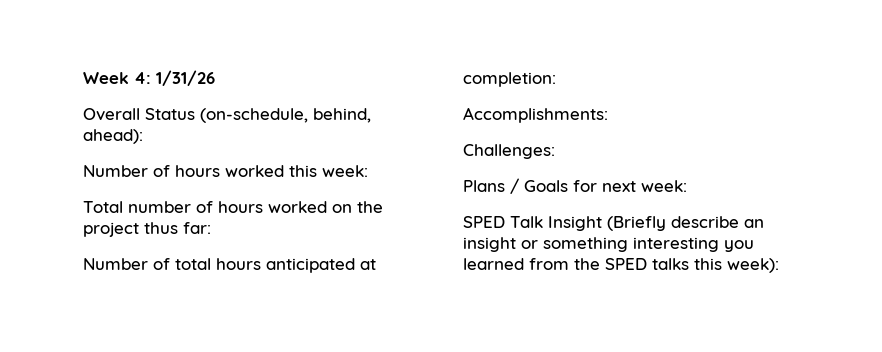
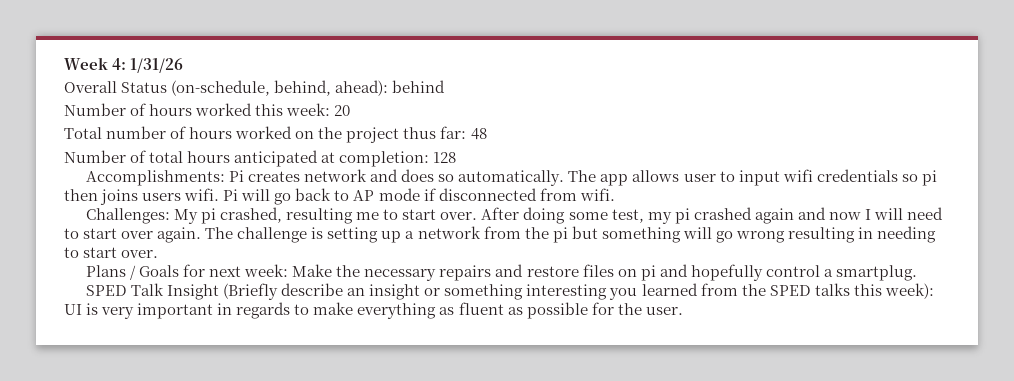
- Overall Status (on-schedule, behind, ahead):
+ Overall Status (on-schedule, behind, ahead): behind
- Number of hours worked this week:
+ Number of hours worked this week: 20
- Total number of hours worked on the project thus far:
+ Total number of hours worked on the project thus far: 48
- Number of total hours anticipated at completion:
+ Number of total hours anticipated at completion: 128
- Accomplishments:
- Challenges:
+ Accomplishments: Pi creates network and does so automatically. The app allows user to input wifi credentials so pi then joins users wifi. Pi will go back to AP mode if disconnected from wifi.
+ Challenges: My pi crashed, resulting me to start over. After doing some test, my pi crashed again and now I will need to start over again. The challenge is setting up a network from the pi but something will go wrong resulting in needing to start over.
- Plans / Goals for next week:
+ Plans / Goals for next week: Make the necessary repairs and restore files on pi and hopefully control a smartplug.
- SPED Talk Insight (Briefly describe an insight or something interesting you learned from the SPED talks this week):
+ SPED Talk Insight (Briefly describe an insight or something interesting you learned from the SPED talks this week): UI is very important in regards to make everything as fluent as possible for the user.

